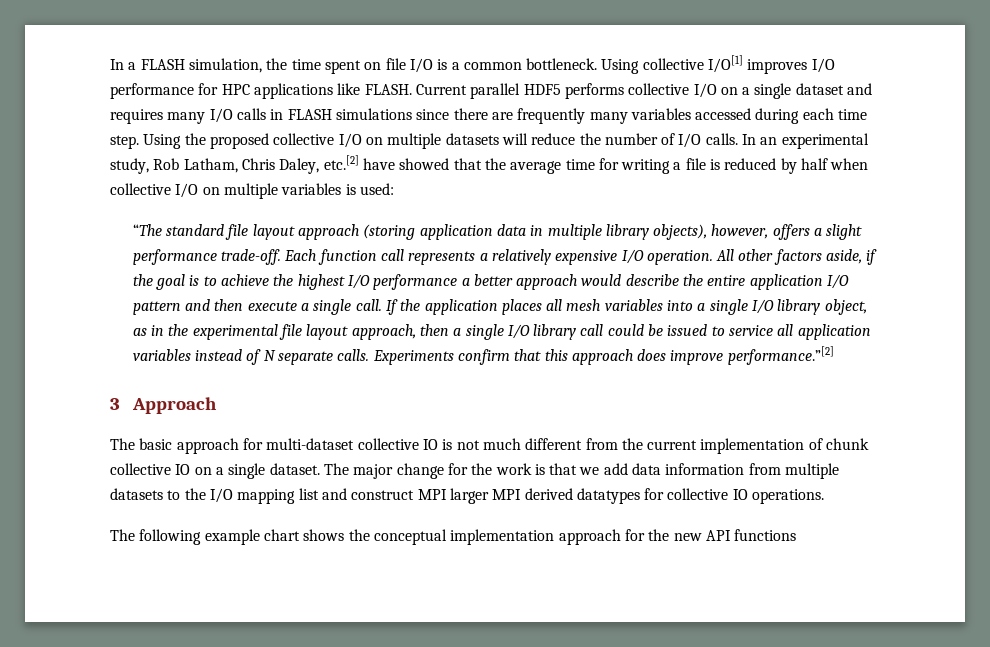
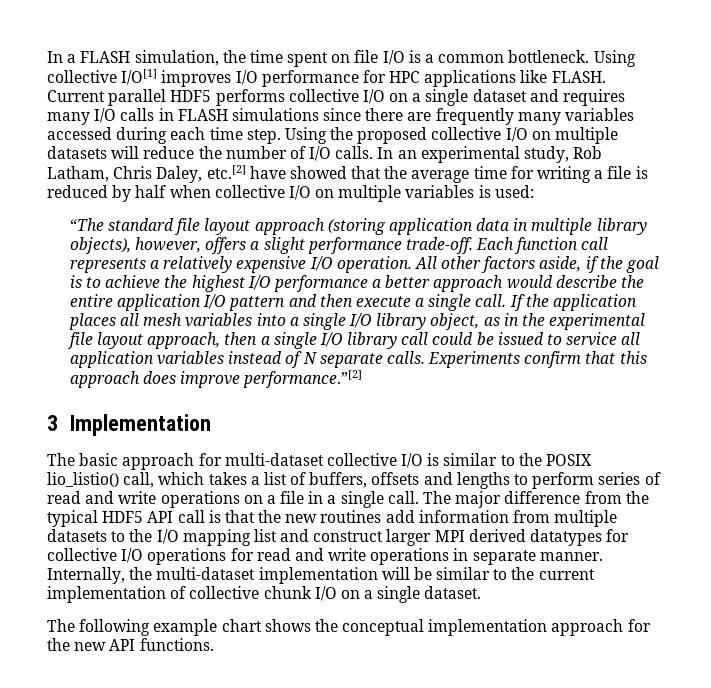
- 3 Approach
+ 3 Implementation
- The basic approach for multi-dataset collective IO is not much different from the current implementation of chunk collective IO on a single dataset. The major change for the work is that we add data information from multiple datasets to the I/O mapping list and construct MPI larger MPI derived datatypes for collective IO operations.
+ The basic approach for multi-dataset collective I/O is similar to the POSIX lio_listio() call, which takes a list of buffers, offsets and lengths to perform series of read and write operations on a file in a single call. The major difference from the typical HDF5 API call is that the new routines add information from multiple datasets to the I/O mapping list and construct larger MPI derived datatypes for collective I/O operations for read and write operations in separate manner. Internally, the multi-dataset implementation will be similar to the current implementation of collective chunk I/O on a single dataset.
- The following example chart shows the conceptual implementation approach for the new API functions
+ The following example chart shows the conceptual implementation approach for the new API functions.

